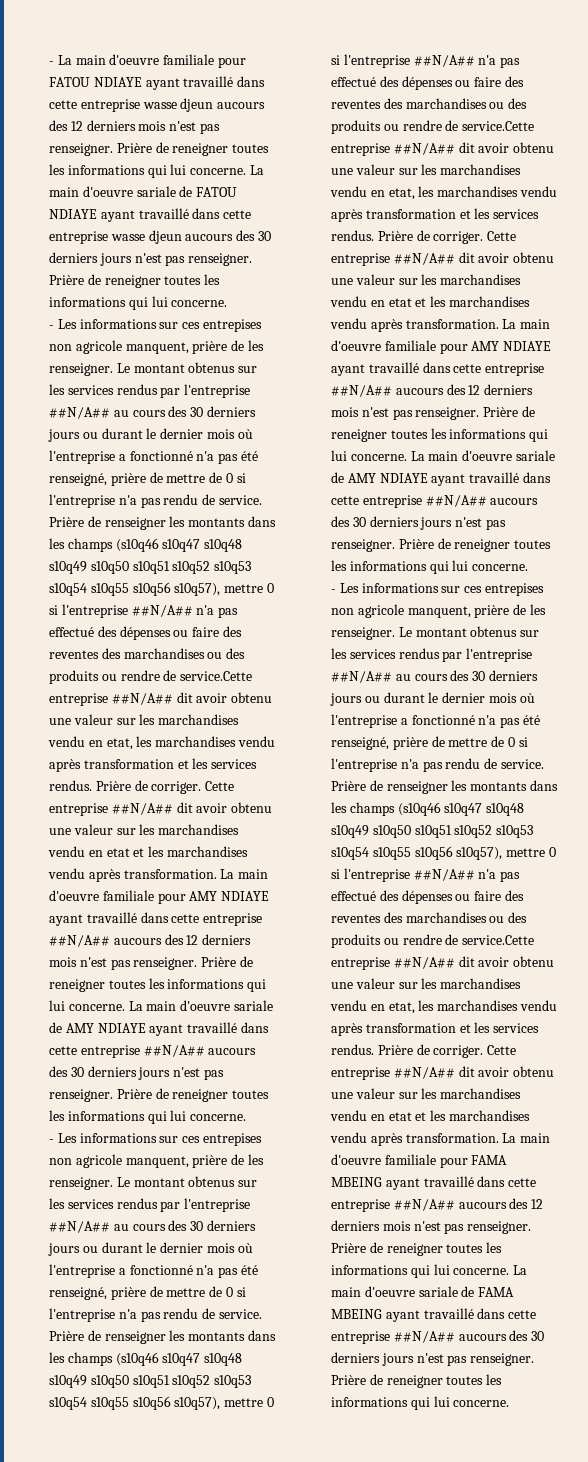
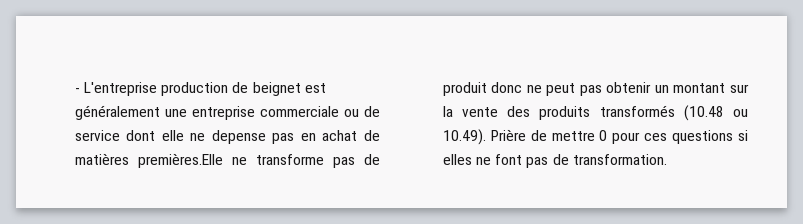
- - La main d'oeuvre familiale pour FATOU NDIAYE ayant travaillé dans cette entreprise wasse djeun aucours des 12 derniers mois n'est pas renseigner. Prière de reneigner toutes les informations qui lui concerne. La main d'oeuvre sariale de FATOU NDIAYE ayant travaillé dans cette entreprise wasse djeun aucours des 30 derniers jours n'est pas renseigner. Prière de reneigner toutes les informations qui lui concerne.
- - Les informations sur ces entrepises non agricole manquent, prière de les renseigner. Le montant obtenus sur les services rendus par l'entreprise ##N/A## au cours des 30 derniers jours ou durant le dernier mois où l'entreprise a fonctionné n'a pas été renseigné, prière de mettre de 0 si l'entreprise n'a pas rendu de service. Prière de renseigner les montants dans les champs (s10q46 s10q47 s10q48 s10q49 s10q50 s10q51 s10q52 s10q53 s10q54 s10q55 s10q56 s10q57), mettre 0 si l'entreprise ##N/A## n'a pas effectué des dépenses ou faire des reventes des marchandises ou des produits ou rendre de service.Cette entreprise ##N/A## dit avoir obtenu une valeur sur les marchandises vendu en etat, les marchandises vendu après transformation et les services rendus. Prière de corriger. Cette entreprise ##N/A## dit avoir obtenu une valeur sur les marchandises vendu en etat et les marchandises vendu après transformation. La main d'oeuvre familiale pour AMY NDIAYE ayant travaillé dans cette entreprise ##N/A## aucours des 12 derniers mois n'est pas renseigner. Prière de reneigner toutes les informations qui lui concerne. La main d'oeuvre sariale de AMY NDIAYE ayant travaillé dans cette entreprise ##N/A## aucours des 30 derniers jours n'est pas renseigner. Prière de reneigner toutes les informations qui lui concerne.
- - Les informations sur ces entrepises non agricole manquent, prière de les renseigner. Le montant obtenus sur les services rendus par l'entreprise ##N/A## au cours des 30 derniers jours ou durant le dernier mois où l'entreprise a fonctionné n'a pas été renseigné, prière de mettre de 0 si l'entreprise n'a pas rendu de service. Prière de renseigner les montants dans les champs (s10q46 s10q47 s10q48 s10q49 s10q50 s10q51 s10q52 s10q53 s10q54 s10q55 s10q56 s10q57), mettre 0 si l'entreprise ##N/A## n'a pas effectué des dépenses ou faire des reventes des marchandises ou des produits ou rendre de service.Cette entreprise ##N/A## dit avoir obtenu une valeur sur les marchandises vendu en etat, les marchandises vendu après transformation et les services rendus. Prière de corriger. Cette entreprise ##N/A## dit avoir obtenu une valeur sur les marchandises vendu en etat et les marchandises vendu après transformation. La main d'oeuvre familiale pour AMY NDIAYE ayant travaillé dans cette entreprise ##N/A## aucours des 12 derniers mois n'est pas renseigner. Prière de reneigner toutes les informations qui lui concerne. La main d'oeuvre sariale de AMY NDIAYE ayant travaillé dans cette entreprise ##N/A## aucours des 30 derniers jours n'est pas renseigner. Prière de reneigner toutes les informations qui lui concerne.
- - Les informations sur ces entrepises non agricole manquent, prière de les renseigner. Le montant obtenus sur les services rendus par l'entreprise ##N/A## au cours des 30 derniers jours ou durant le dernier mois où l'entreprise a fonctionné n'a pas été renseigné, prière de mettre de 0 si l'entreprise n'a pas rendu de service. Prière de renseigner les montants dans les champs (s10q46 s10q47 s10q48 s10q49 s10q50 s10q51 s10q52 s10q53 s10q54 s10q55 s10q56 s10q57), mettre 0 si l'entreprise ##N/A## n'a pas effectué des dépenses ou faire des reventes des marchandises ou des produits ou rendre de service.Cette entreprise ##N/A## dit avoir obtenu une valeur sur les marchandises vendu en etat, les marchandises vendu après transformation et les services rendus. Prière de corriger. Cette entreprise ##N/A## dit avoir obtenu une valeur sur les marchandises vendu en etat et les marchandises vendu après transformation. La main d'oeuvre familiale pour FAMA MBEING ayant travaillé dans cette entreprise ##N/A## aucours des 12 derniers mois n'est pas renseigner. Prière de reneigner toutes les informations qui lui concerne. La main d'oeuvre sariale de FAMA MBEING ayant travaillé dans cette entreprise ##N/A## aucours des 30 derniers jours n'est pas renseigner. Prière de reneigner toutes les informations qui lui concerne.
+ - L'entreprise production de beignet est généralement une entreprise commerciale ou de service dont elle ne depense pas en achat de matières premières.Elle ne transforme pas de produit donc ne peut pas obtenir un montant sur la vente des produits transformés (10.48 ou 10.49). Prière de mettre 0 pour ces questions si elles ne font pas de transformation.

